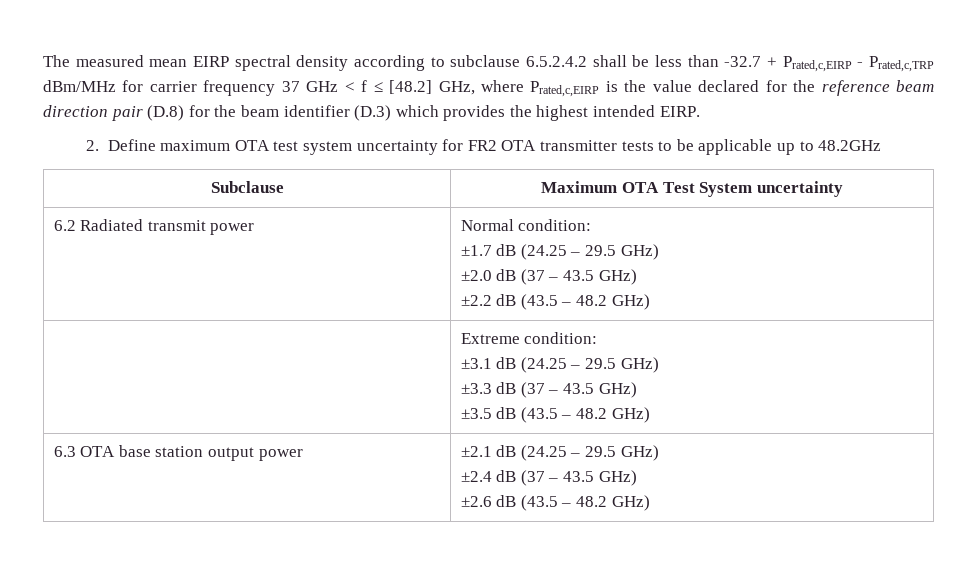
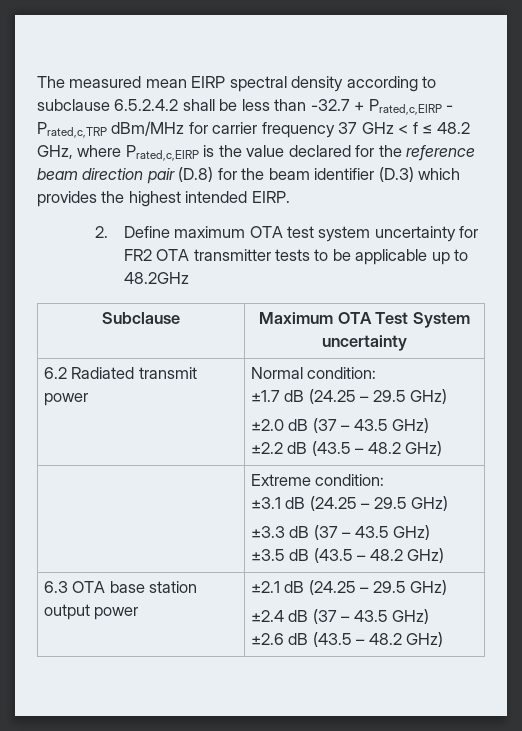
- The measured mean EIRP spectral density according to subclause 6.5.2.4.2 shall be less than -32.7 + Prated,c,EIRP - Prated,c,TRP dBm/MHz for carrier frequency 37 GHz < f ≤ [48.2] GHz, where Prated,c,EIRP is the value declared for the reference beam direction pair (D.8) for the beam identifier (D.3) which provides the highest intended EIRP.
+ The measured mean EIRP spectral density according to subclause 6.5.2.4.2 shall be less than -32.7 + Prated,c,EIRP - Prated,c,TRP dBm/MHz for carrier frequency 37 GHz < f ≤ 48.2 GHz, where Prated,c,EIRP is the value declared for the reference beam direction pair (D.8) for the beam identifier (D.3) which provides the highest intended EIRP.

